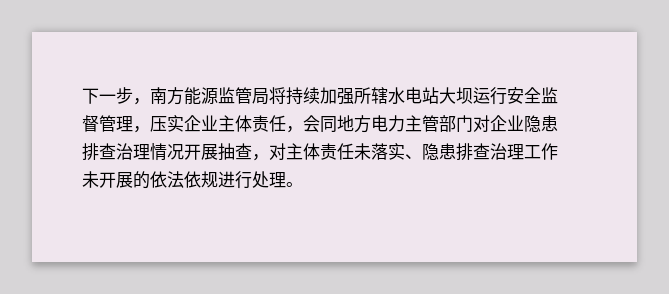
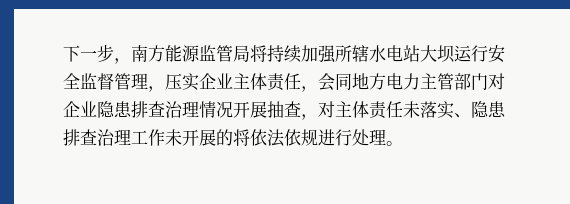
- 下一步，南方能源监管局将持续加强所辖水电站大坝运行安全监督管理，压实企业主体责任，会同地方电力主管部门对企业隐患排查治理情况开展抽查，对主体责任未落实、隐患排查治理工作未开展的依法依规进行处理。
+ 下一步，南方能源监管局将持续加强所辖水电站大坝运行安全监督管理，压实企业主体责任，会同地方电力主管部门对企业隐患排查治理情况开展抽查，对主体责任未落实、隐患排查治理工作未开展的将依法依规进行处理。

